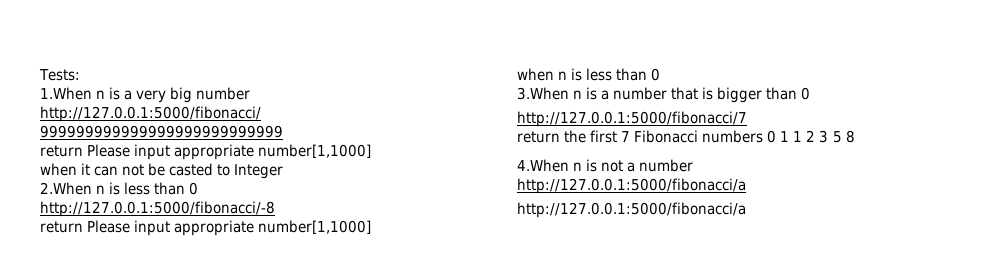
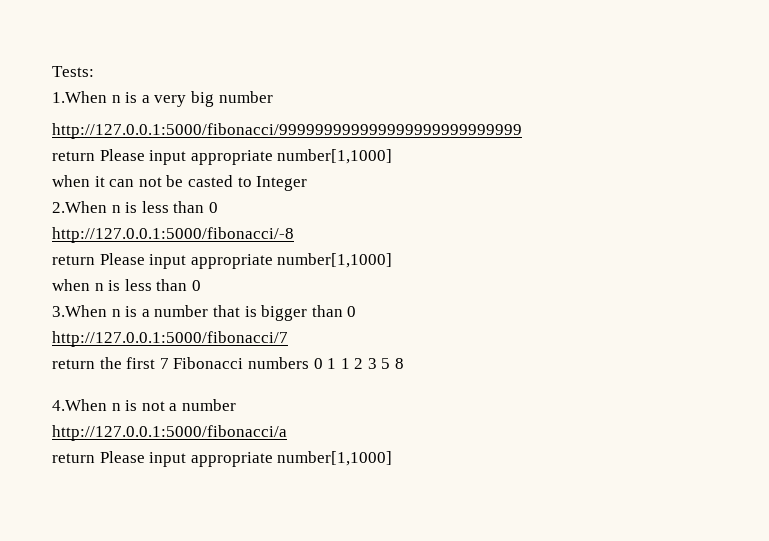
  4.When n is not a number
  http://127.0.0.1:5000/fibonacci/a
- http://127.0.0.1:5000/fibonacci/a
+ return Please input appropriate number[1,1000]

